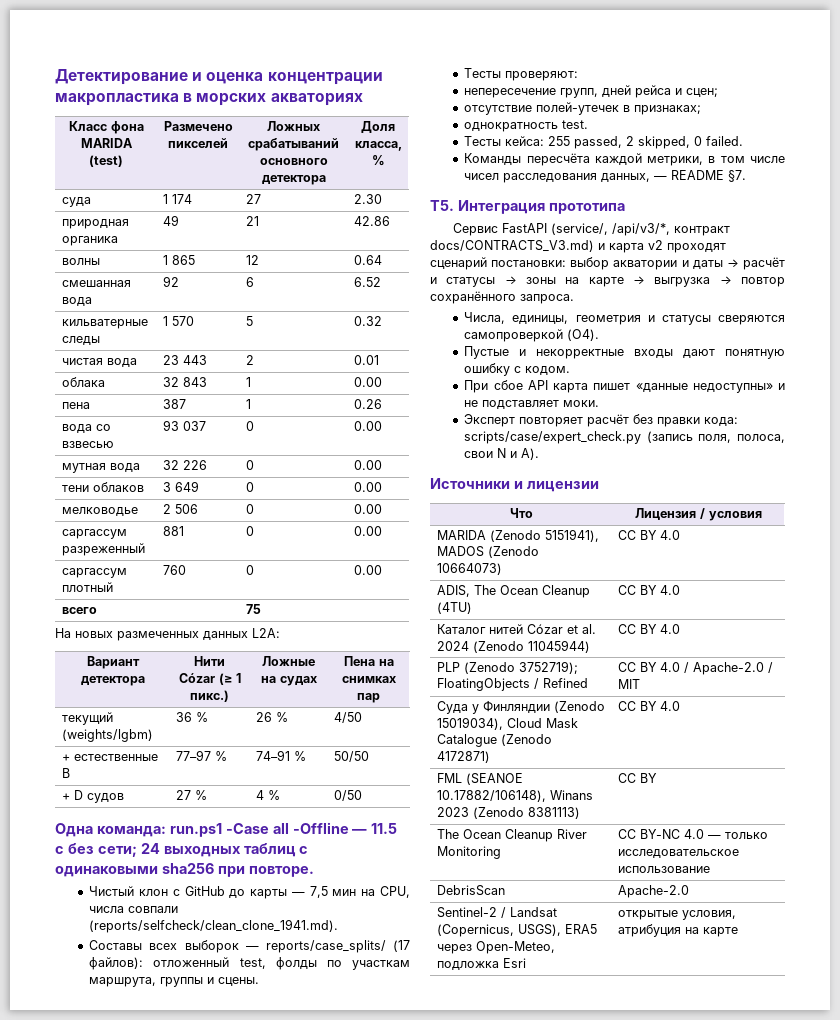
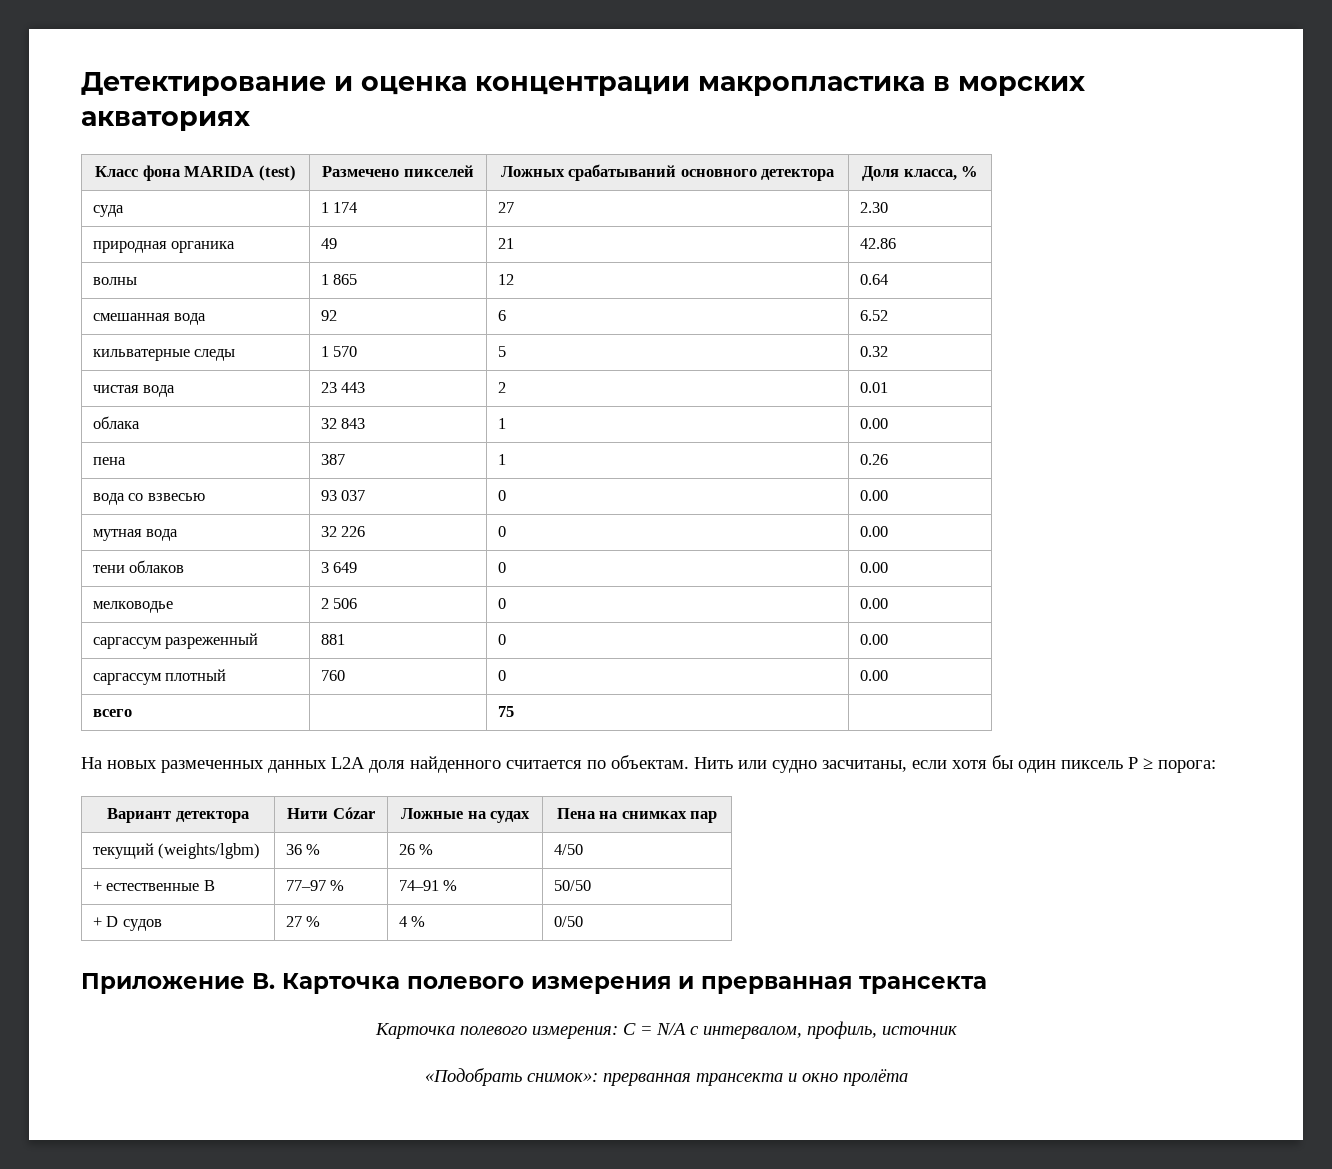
- На новых размеченных данных L2A:
+ На новых размеченных данных L2A доля найденного считается по объектам. Нить или судно засчитаны, если хотя бы один пиксель P ≥ порога:
- Вариант детектора | Нити Cózar (≥ 1 пикс.) | Ложные на судах | Пена на снимках пар
+ Вариант детектора | Нити Cózar | Ложные на судах | Пена на снимках пар
- Одна команда: run.ps1 -Case all -Offline — 11.5 с без сети; 24 выходных таблиц с одинаковыми sha256 при повторе.
- Чистый клон с GitHub до карты — 7,5 мин на CPU, числа совпали (reports/selfcheck/clean_clone_1941.md).
- Составы всех выборок — reports/case_splits/ (17 файлов): отложенный test, фолды по участкам маршрута, группы и сцены.
- Тесты проверяют:
- непересечение групп, дней рейса и сцен;
- отсутствие полей-утечек в признаках;
- однократность test.
- Тесты кейса: 255 passed, 2 skipped, 0 failed.
- Команды пересчёта каждой метрики, в том числе чисел расследования данных, — README §7.
- Т5. Интеграция прототипа
- Сервис FastAPI (service/, /api/v3/*, контракт docs/CONTRACTS_V3.md) и карта v2 проходят сценарий постановки: выбор акватории и даты → расчёт и статусы → зоны на карте → выгрузка → повтор сохранённого запроса.
- Числа, единицы, геометрия и статусы сверяются самопроверкой (О4).
- Пустые и некорректные входы дают понятную ошибку с кодом.
- При сбое API карта пишет «данные недоступны» и не подставляет моки.
- Эксперт повторяет расчёт без правки кода: scripts/case/expert_check.py (запись поля, полоса, свои N и A).
- Источники и лицензии
- Что | Лицензия / условия
- MARIDA (Zenodo 5151941), MADOS (Zenodo 10664073) | CC BY 4.0
- ADIS, The Ocean Cleanup (4TU) | CC BY 4.0
- Каталог нитей Cózar et al. 2024 (Zenodo 11045944) | CC BY 4.0
- PLP (Zenodo 3752719); FloatingObjects / Refined | CC BY 4.0 / Apache-2.0 / MIT
- Суда у Финляндии (Zenodo 15019034), Cloud Mask Catalogue (Zenodo 4172871) | CC BY 4.0
- FML (SEANOE 10.17882/106148), Winans 2023 (Zenodo 8381113) | CC BY
- The Ocean Cleanup River Monitoring | CC BY-NC 4.0 — только исследовательское использование
- DebrisScan | Apache-2.0
- Sentinel-2 / Landsat (Copernicus, USGS), ERA5 через Open-Meteo, подложка Esri | открытые условия, атрибуция на карте
+ Приложение В. Карточка полевого измерения и прерванная трансекта
+ Карточка полевого измерения: C = N/A с интервалом, профиль, источник
+ «Подобрать снимок»: прерванная трансекта и окно пролёта

